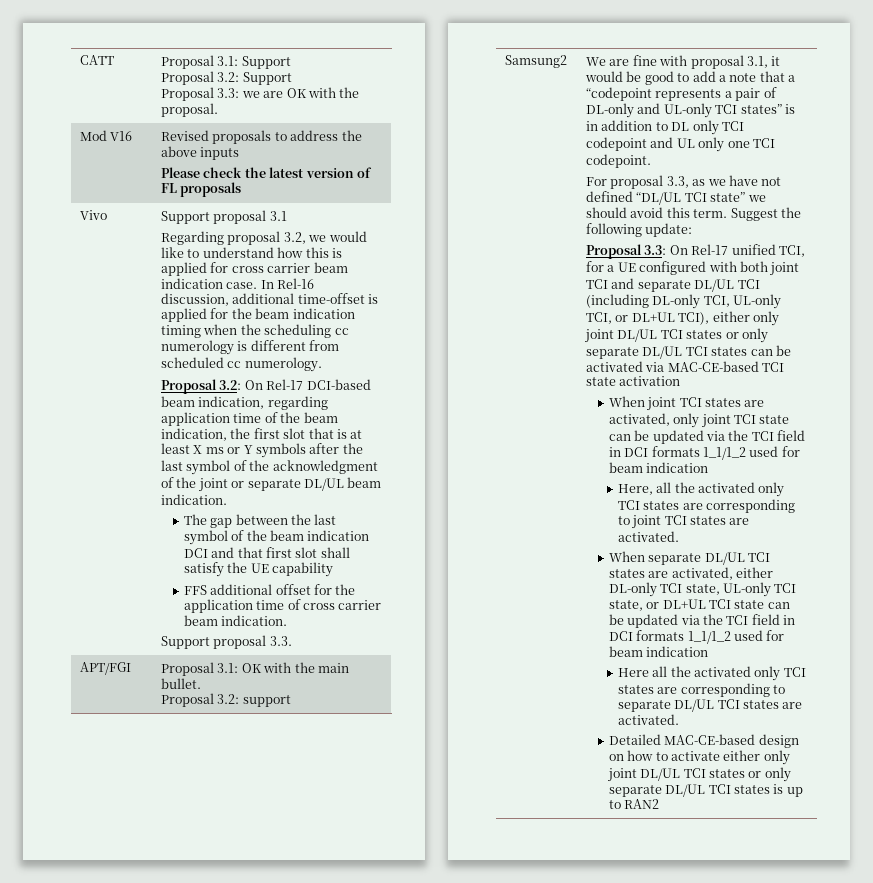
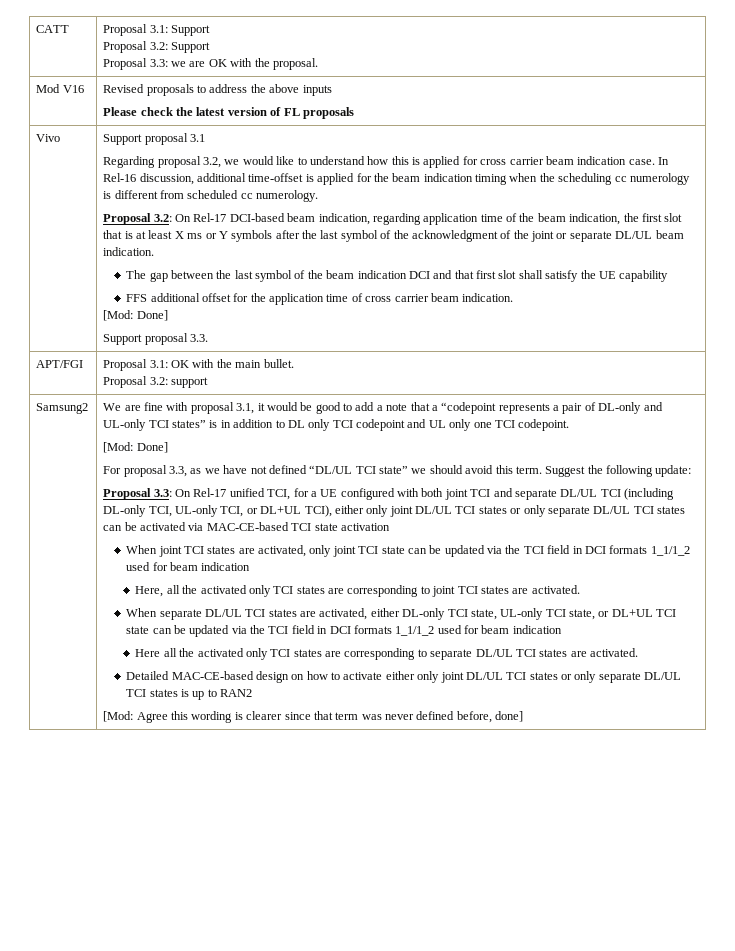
  FFS additional offset for the application time of cross carrier beam indication.
+ [Mod: Done]
  We are fine with proposal 3.1, it would be good to add a note that a “codepoint represents a pair of DL-only and UL-only TCI states” is in addition to DL only TCI codepoint and UL only one TCI codepoint.
+ [Mod: Done]
+ [Mod: Agree this wording is clearer since that term was never defined before, done]

